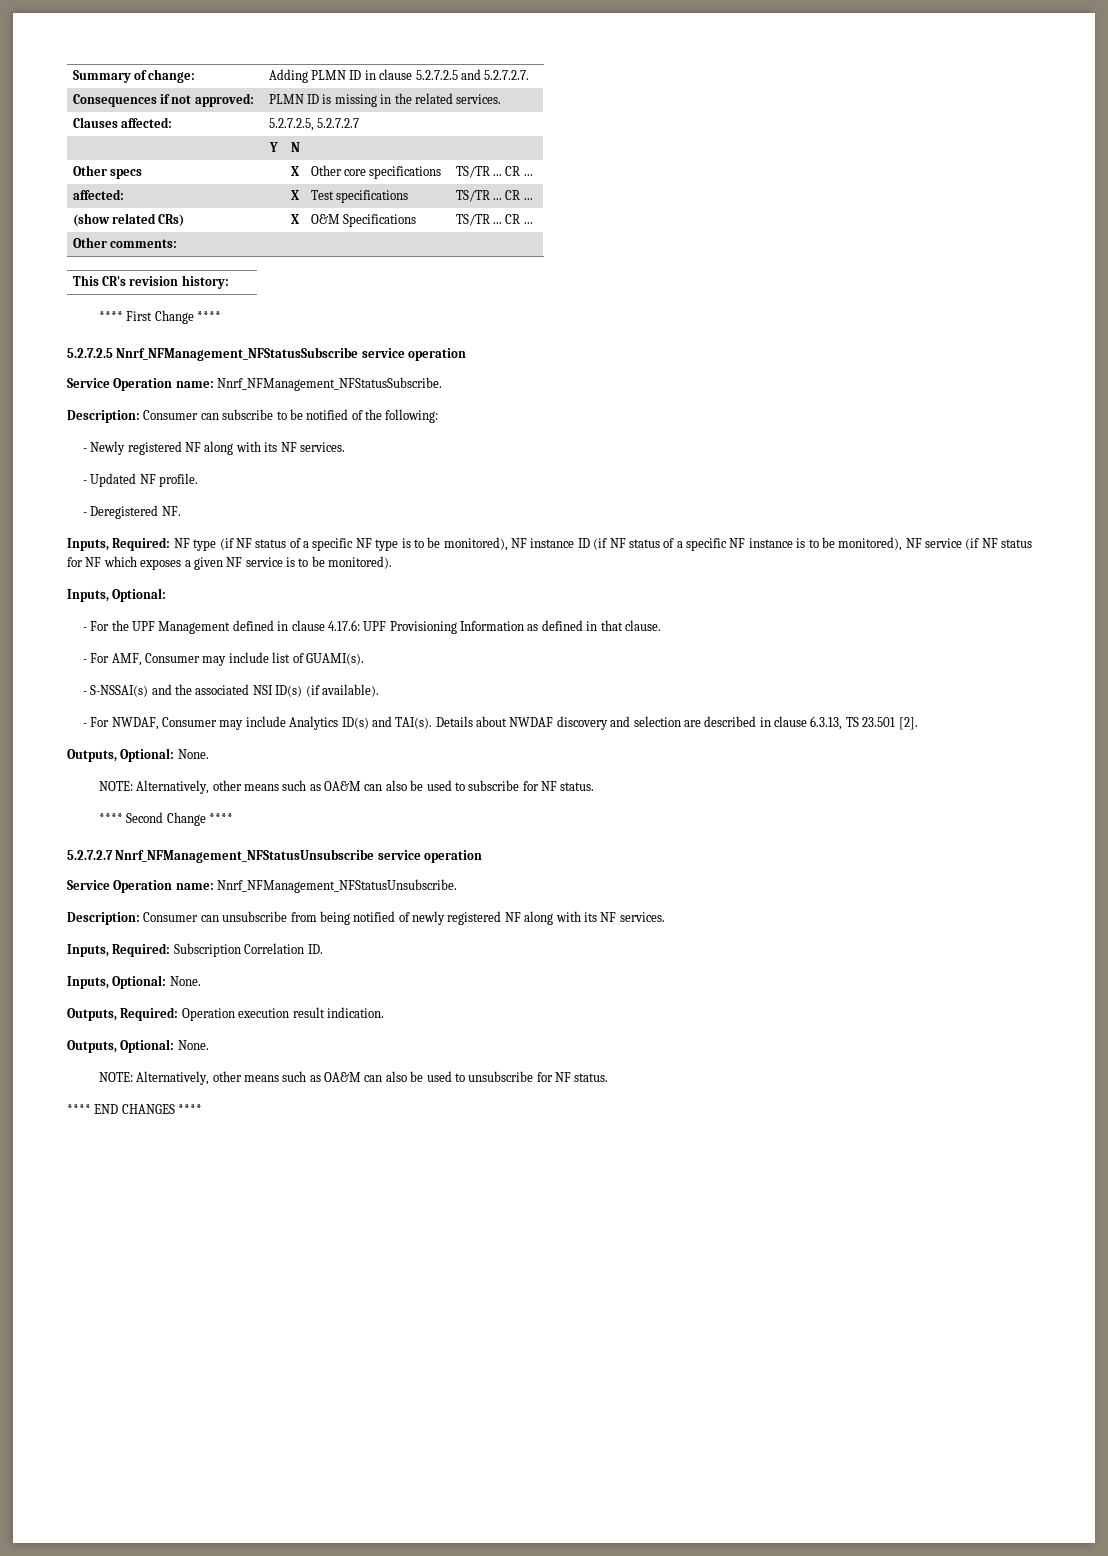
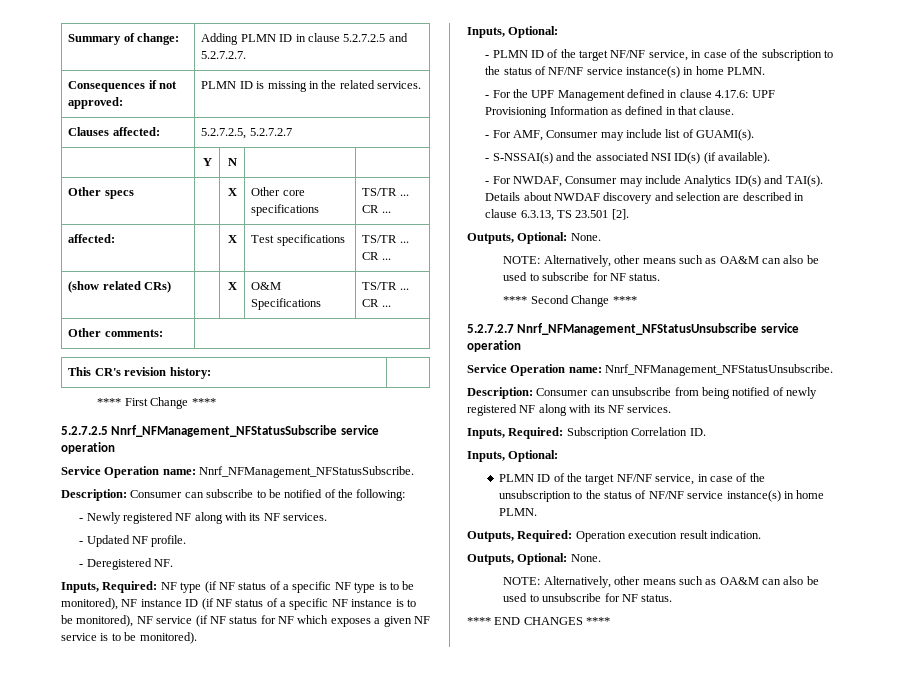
+ - PLMN ID of the target NF/NF service, in case of the subscription to the status of NF/NF service instance(s) in home PLMN.
  Inputs, Required: Subscription Correlation ID.
- Inputs, Optional: None.
+ Inputs, Optional:
+ PLMN ID of the target NF/NF service, in case of the unsubscription to the status of NF/NF service instance(s) in home PLMN.

